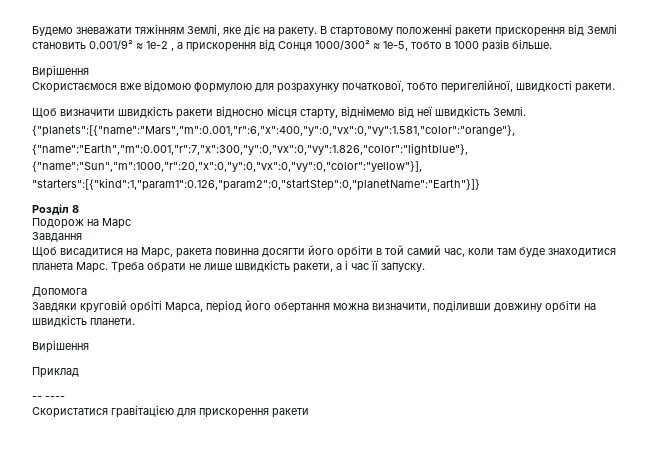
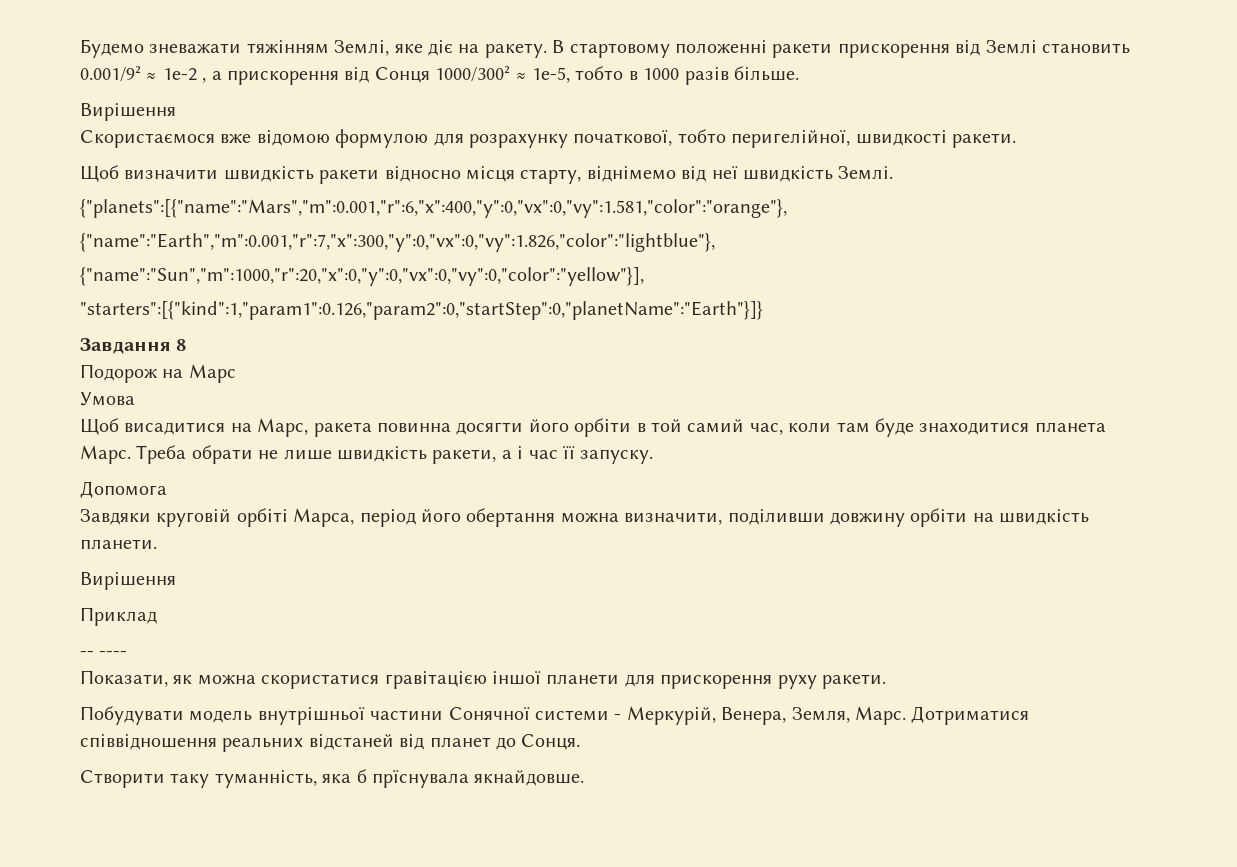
- Розділ 8
+ Завдання 8
- Завдання
+ Умова
- Скористатися гравітацією для прискорення ракети
+ Показати, як можна скористатися гравітацією іншої планети для прискорення руху ракети.
+ Побудувати модель внутрішньої частини Сонячної системи - Меркурій, Венера, Земля, Марс. Дотриматися співвідношення реальних відстаней від планет до Сонця.
+ Створити таку туманність, яка б прїснувала якнайдовше.

